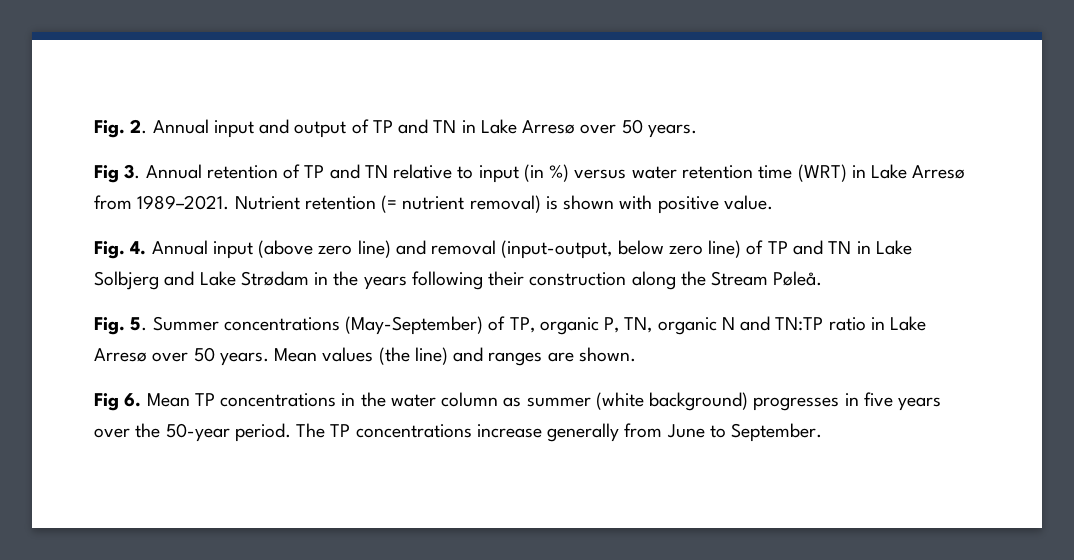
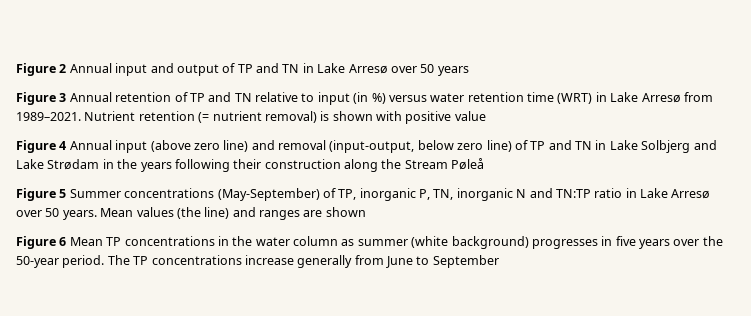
- Fig. 2. Annual input and output of TP and TN in Lake Arresø over 50 years.
- Fig 3. Annual retention of TP and TN relative to input (in %) versus water retention time (WRT) in Lake Arresø from 1989–2021.
+ Figure 2 Annual input and output of TP and TN in Lake Arresø over 50 years
+ Figure 3 Annual retention of TP and TN relative to input (in %) versus water retention time (WRT) in Lake Arresø from 1989–2021.
- Nutrient retention (= nutrient removal) is shown with positive value.
- Fig. 4. Annual input (above zero line) and removal (input-output, below zero line) of TP and TN in Lake Solbjerg and Lake Strødam in the years following their construction along the Stream Pøleå.
- Fig. 5. Summer concentrations (May-September) of TP, organic P, TN, organic N and TN:TP ratio in Lake Arresø over 50 years.
+ Nutrient retention (= nutrient removal) is shown with positive value
+ Figure 4 Annual input (above zero line) and removal (input-output, below zero line) of TP and TN in Lake Solbjerg and Lake Strødam in the years following their construction along the Stream Pøleå
+ Figure 5 Summer concentrations (May-September) of TP, inorganic P, TN, inorganic N and TN:TP ratio in Lake Arresø over 50 years.
- Mean values (the line) and ranges are shown.
- Fig 6. Mean TP concentrations in the water column as summer (white background) progresses in five years over the 50-year period.
+ Mean values (the line) and ranges are shown
+ Figure 6 Mean TP concentrations in the water column as summer (white background) progresses in five years over the 50-year period.
- The TP concentrations increase generally from June to September.
+ The TP concentrations increase generally from June to September

